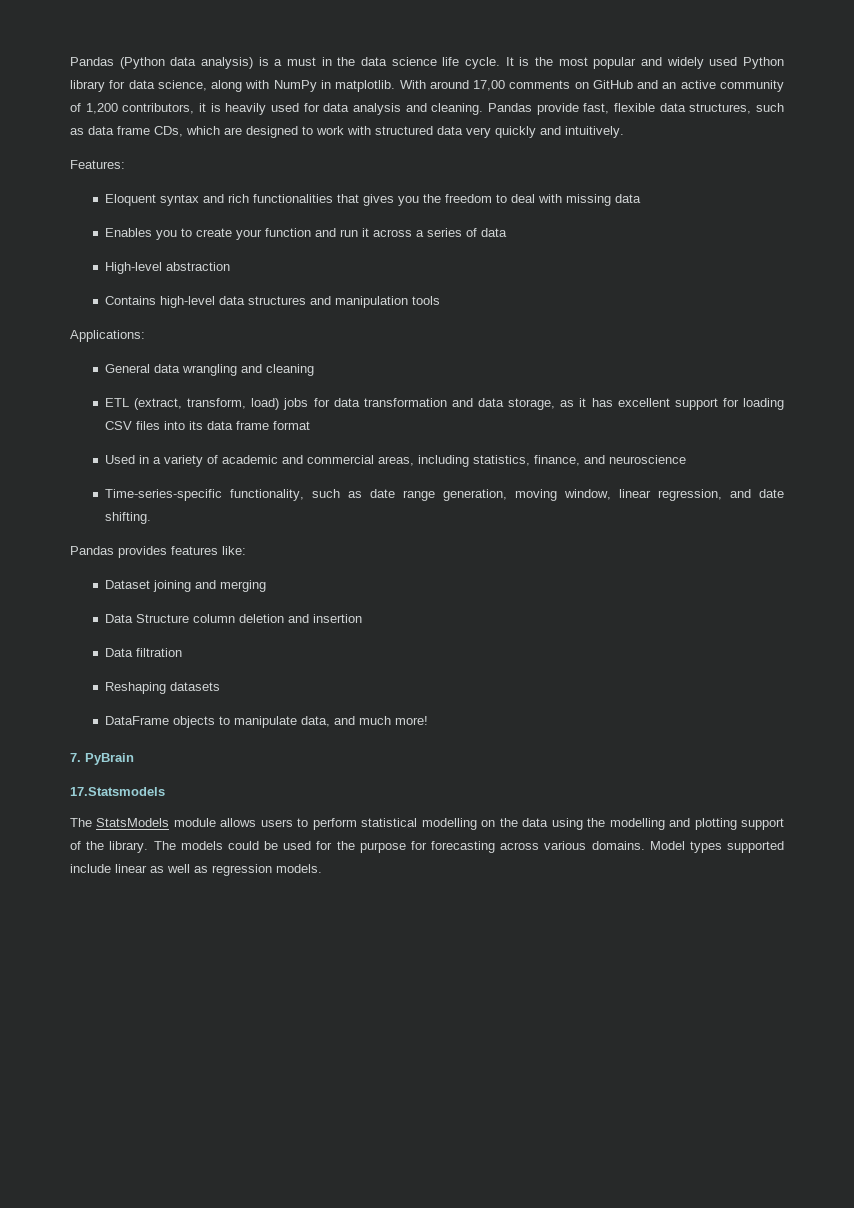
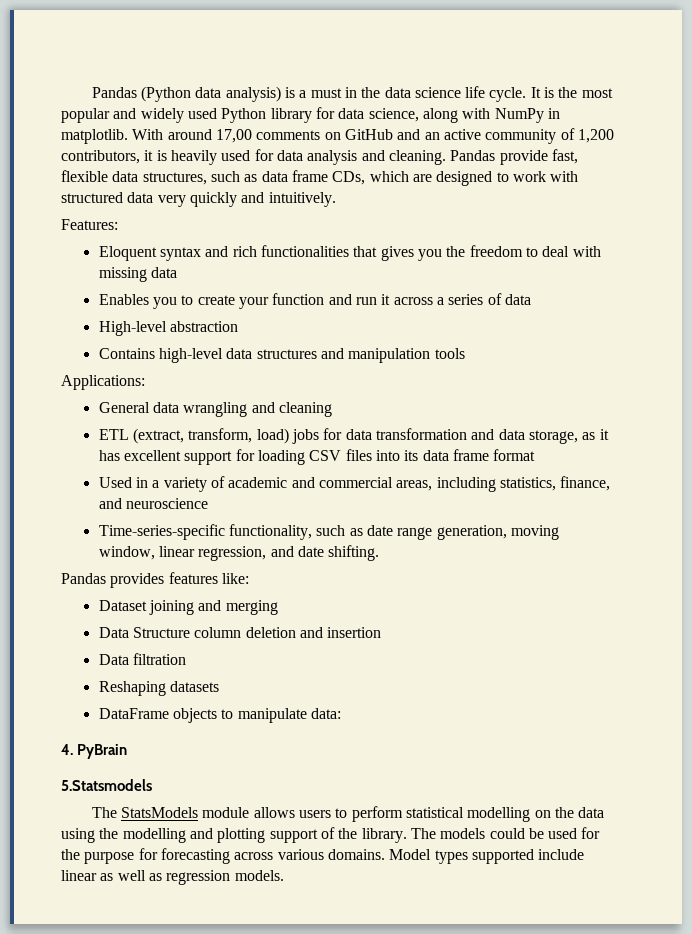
- DataFrame objects to manipulate data, and much more!
- 7. PyBrain
+ DataFrame objects to manipulate data:
+ 4. PyBrain
- 17.Statsmodels
+ 5.Statsmodels

